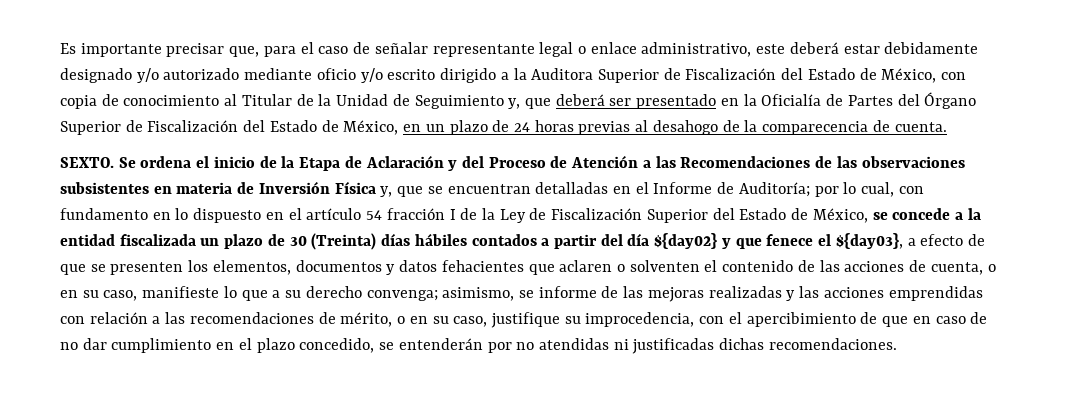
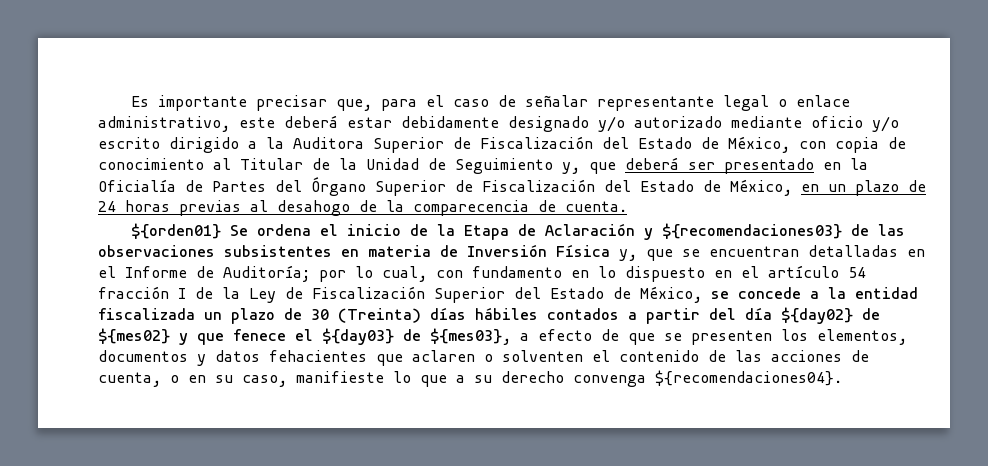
- SEXTO. Se ordena el inicio de la Etapa de Aclaración y del Proceso de Atención a las Recomendaciones de las observaciones subsistentes en materia de Inversión Física y, que se encuentran detalladas en el Informe de Auditoría;
+ ${orden01} Se ordena el inicio de la Etapa de Aclaración y ${recomendaciones03} de las observaciones subsistentes en materia de Inversión Física y, que se encuentran detalladas en el Informe de Auditoría;
- por lo cual, con fundamento en lo dispuesto en el artículo 54 fracción I de la Ley de Fiscalización Superior del Estado de México, se concede a la entidad fiscalizada un plazo de 30 (Treinta) días hábiles contados a partir del día ${day02} y que fenece el ${day03}, a efecto de que se presenten los elementos, documentos y datos fehacientes que aclaren o solventen el contenido de las acciones de cuenta, o en su caso, manifieste lo que a su derecho convenga; asimismo, se informe de las mejoras realizadas y las acciones emprendidas con relación a las recomendaciones de mérito, o en su caso, justifique su improcedencia, con el apercibimiento de que en caso de no dar cumplimiento en el plazo concedido, se entenderán por no atendidas ni justificadas dichas recomendaciones.
+ por lo cual, con fundamento en lo dispuesto en el artículo 54 fracción I de la Ley de Fiscalización Superior del Estado de México, se concede a la entidad fiscalizada un plazo de 30 (Treinta) días hábiles contados a partir del día ${day02} de ${mes02} y que fenece el ${day03} de ${mes03}, a efecto de que se presenten los elementos, documentos y datos fehacientes que aclaren o solventen el contenido de las acciones de cuenta, o en su caso, manifieste lo que a su derecho convenga ${recomendaciones04}.

